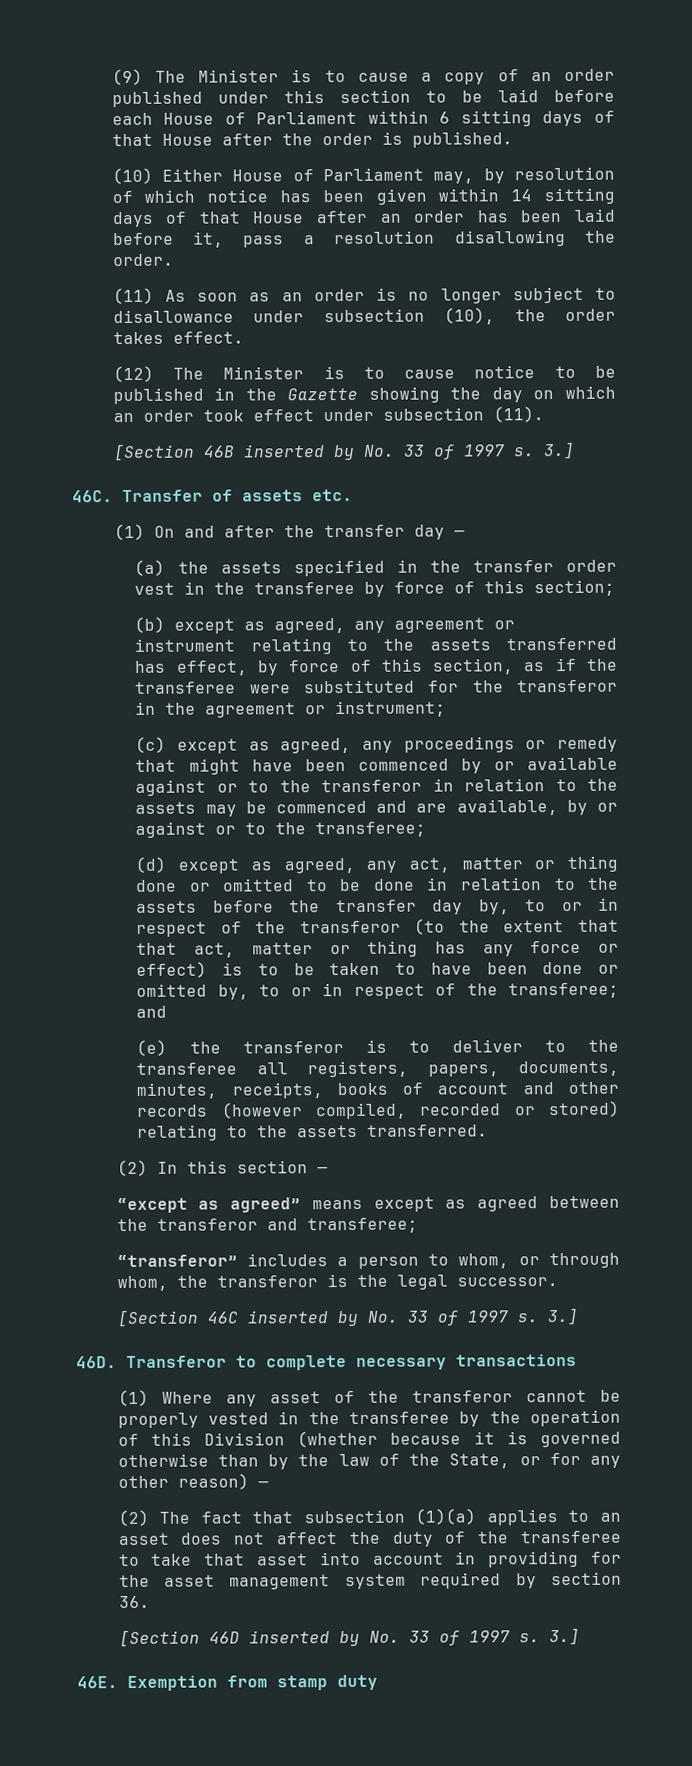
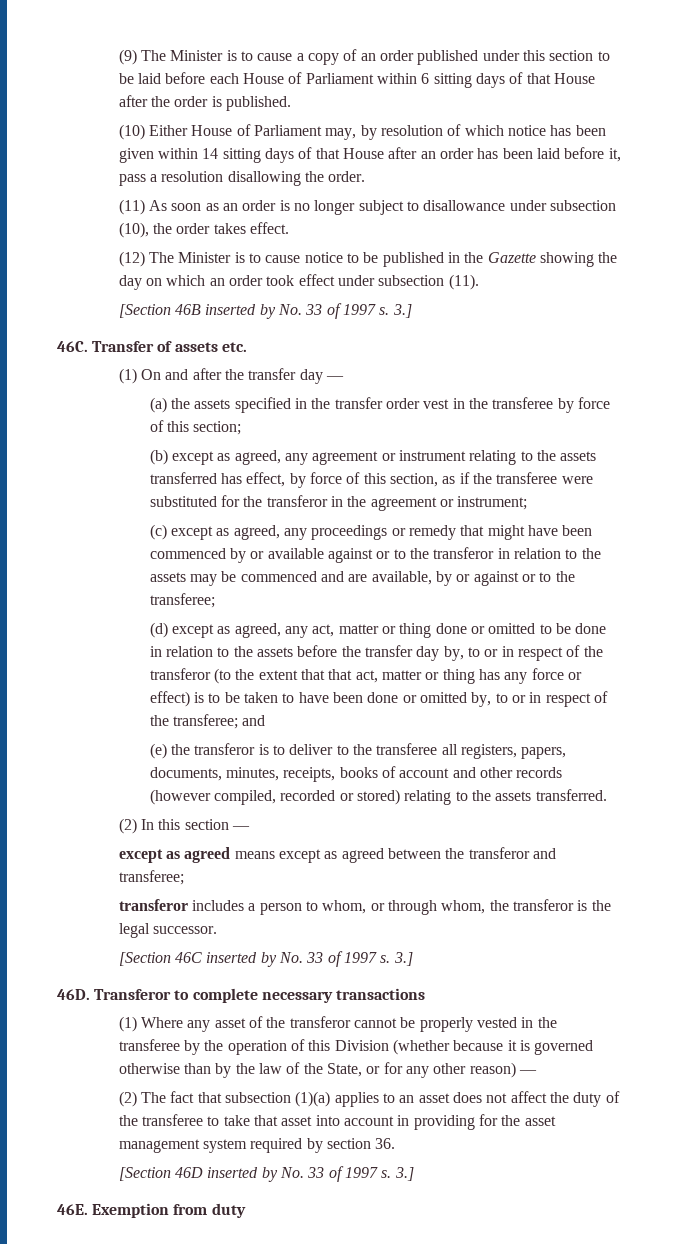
- “except as agreed” means except as agreed between the transferor and transferee;
+ except as agreed means except as agreed between the transferor and transferee;
- “transferor” includes a person to whom, or through whom, the transferor is the legal successor.
+ transferor includes a person to whom, or through whom, the transferor is the legal successor.
- Exemption from stamp duty
+ Exemption from duty

